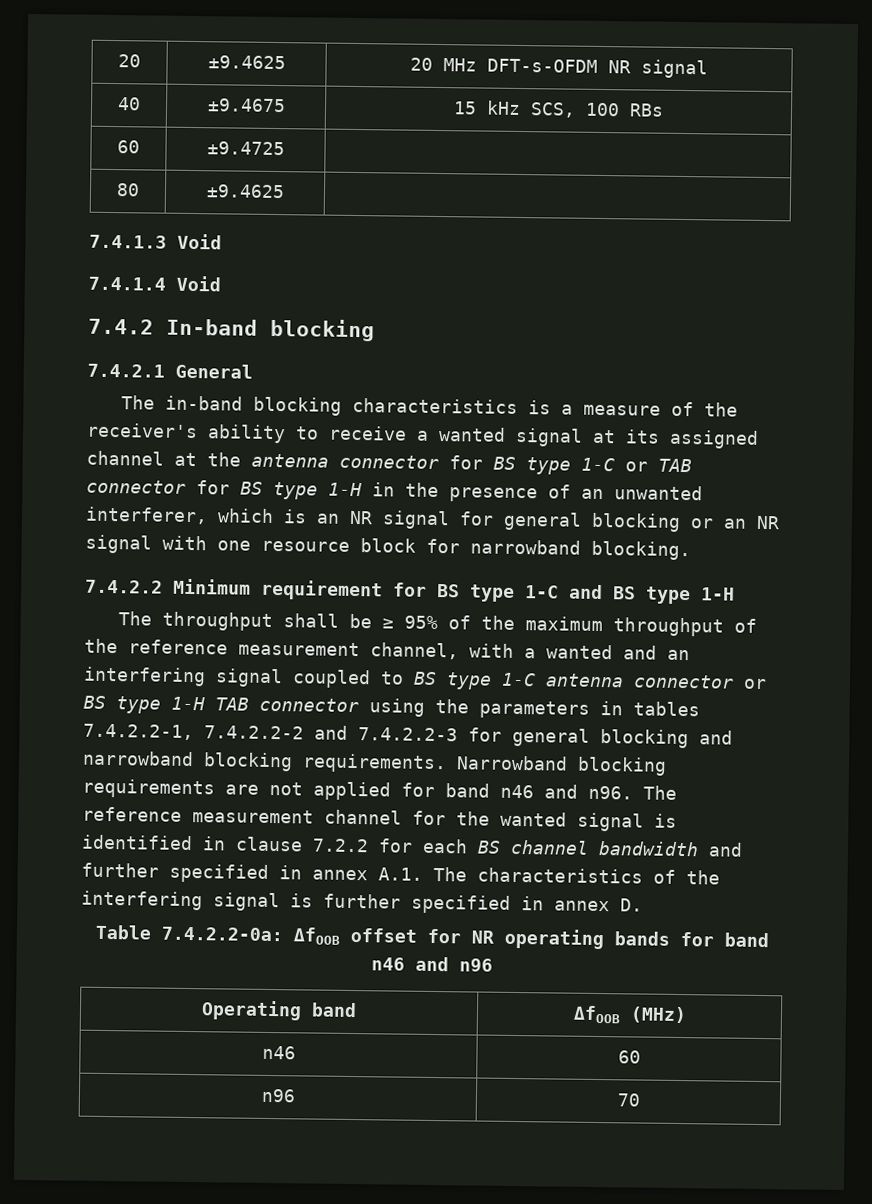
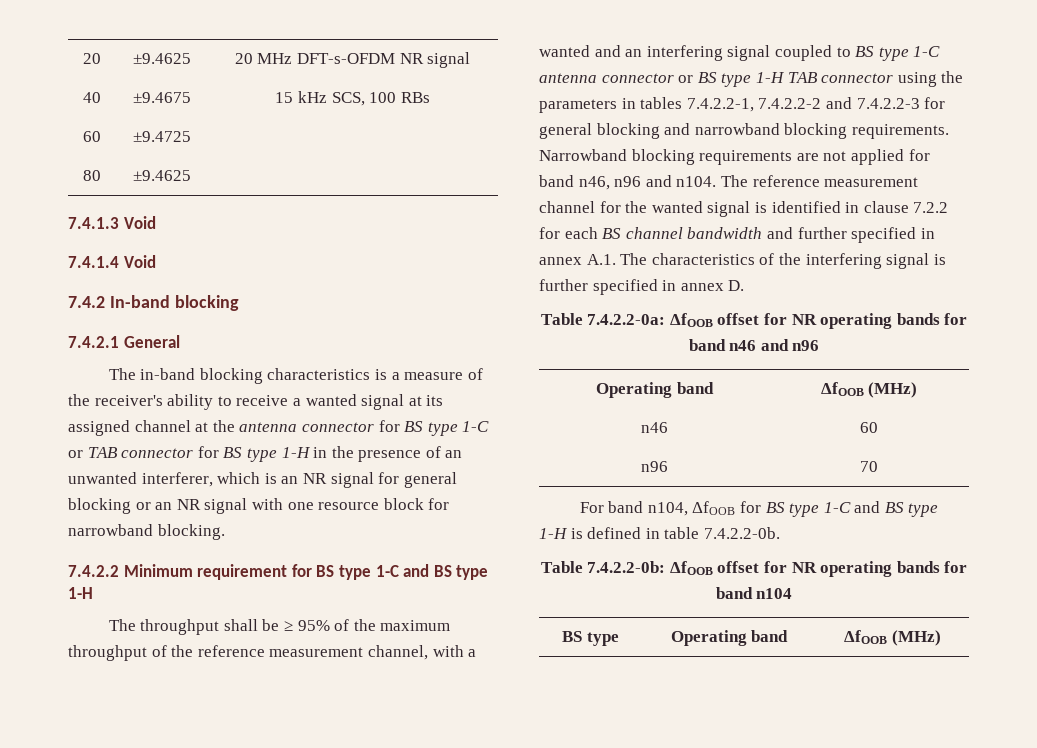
- Narrowband blocking requirements are not applied for band n46 and n96.
+ Narrowband blocking requirements are not applied for band n46, n96 and n104.
+ For band n104, ΔfOOB for BS type 1-C and BS type 1-H is defined in table 7.4.2.2-0b.
+ Table 7.4.2.2-0b: ΔfOOB offset for NR operating bands for band n104
+ BS type | Operating band | ΔfOOB (MHz)

